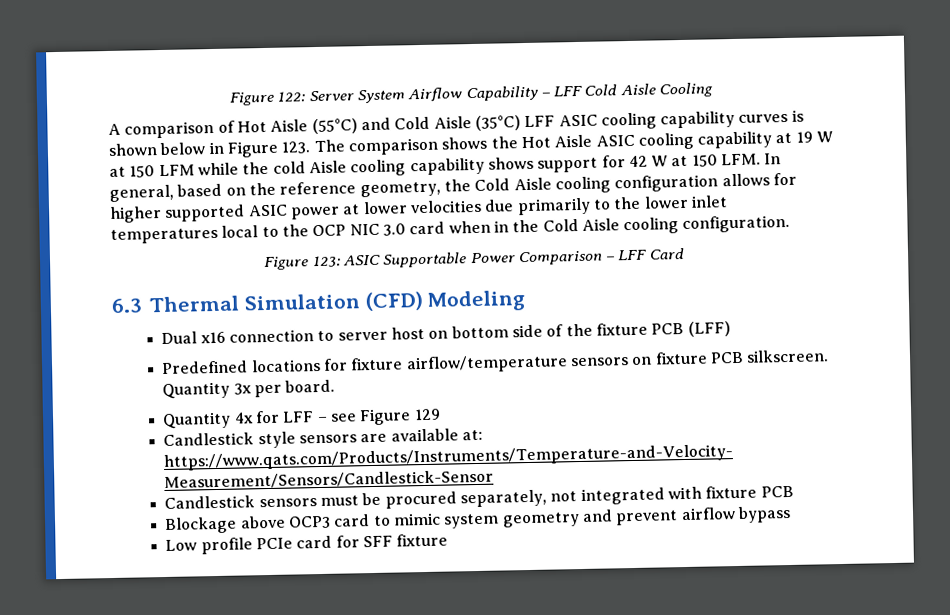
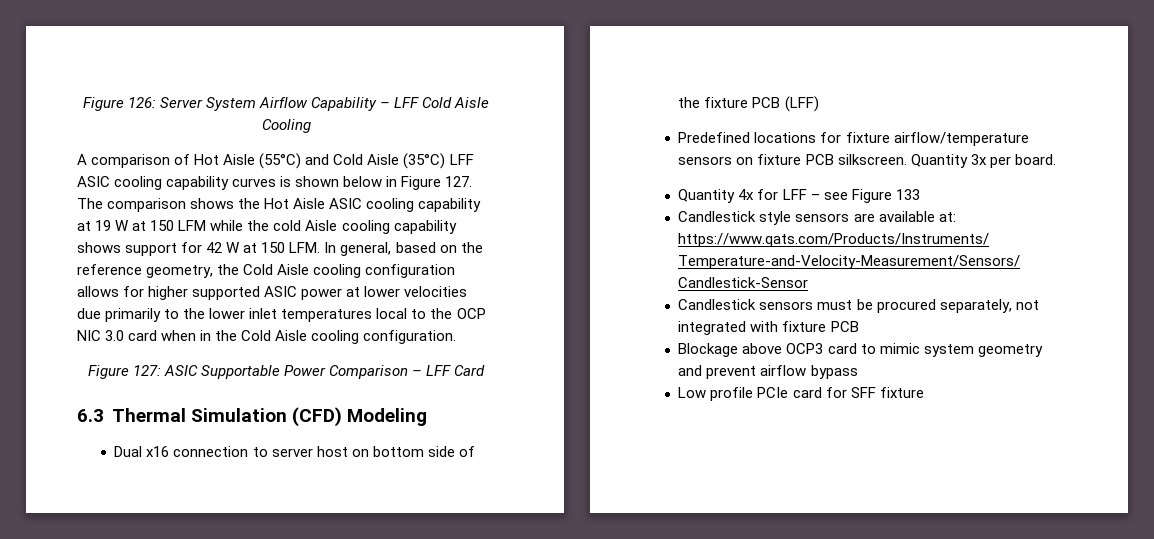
- Figure 122: Server System Airflow Capability – LFF Cold Aisle Cooling
+ Figure 126: Server System Airflow Capability – LFF Cold Aisle Cooling
- A comparison of Hot Aisle (55°C) and Cold Aisle (35°C) LFF ASIC cooling capability curves is shown below in Figure 123. The comparison shows the Hot Aisle ASIC cooling capability at 19 W at 150 LFM while the cold Aisle cooling capability shows support for 42 W at 150 LFM. In general, based on the reference geometry, the Cold Aisle cooling configuration allows for higher supported ASIC power at lower velocities due primarily to the lower inlet temperatures local to the OCP NIC 3.0 card when in the Cold Aisle cooling configuration.
+ A comparison of Hot Aisle (55°C) and Cold Aisle (35°C) LFF ASIC cooling capability curves is shown below in Figure 127. The comparison shows the Hot Aisle ASIC cooling capability at 19 W at 150 LFM while the cold Aisle cooling capability shows support for 42 W at 150 LFM. In general, based on the reference geometry, the Cold Aisle cooling configuration allows for higher supported ASIC power at lower velocities due primarily to the lower inlet temperatures local to the OCP NIC 3.0 card when in the Cold Aisle cooling configuration.
- Figure 123: ASIC Supportable Power Comparison – LFF Card
+ Figure 127: ASIC Supportable Power Comparison – LFF Card
- Quantity 4x for LFF – see Figure 129
+ Quantity 4x for LFF – see Figure 133

